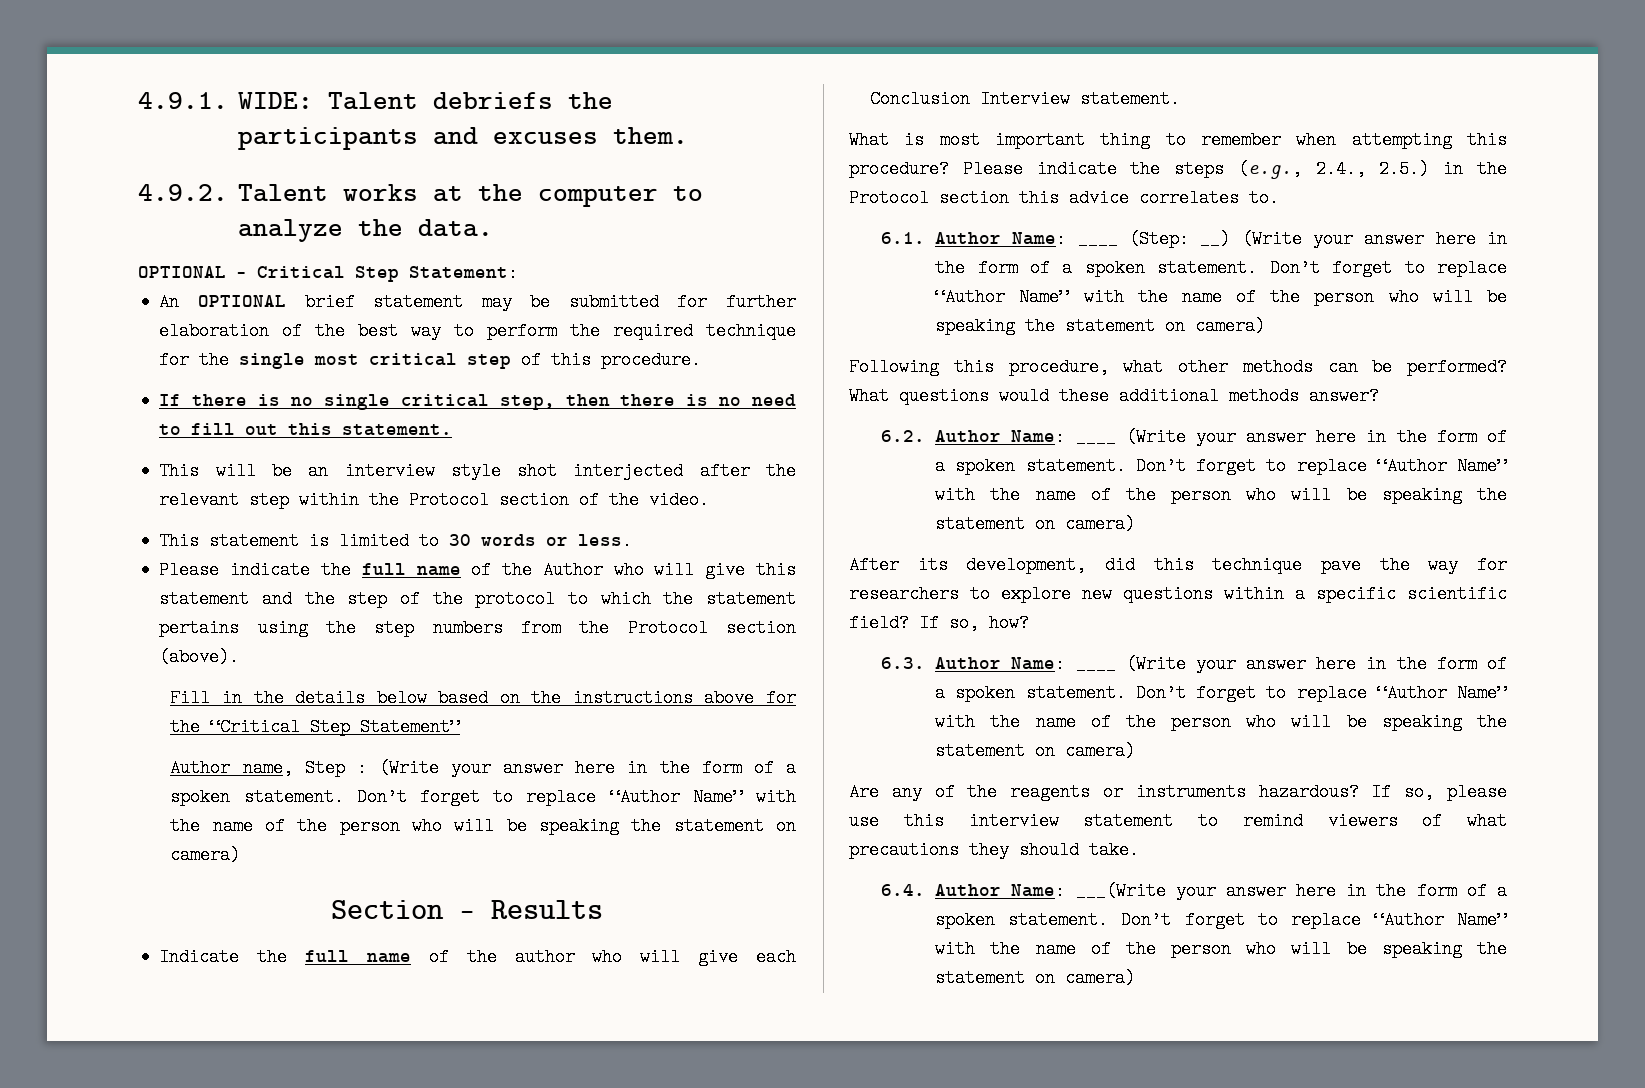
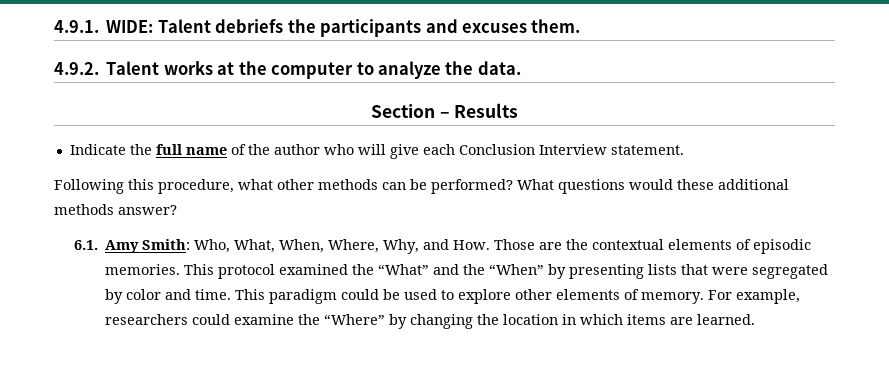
- OPTIONAL – Critical Step Statement:
- An OPTIONAL brief statement may be submitted for further elaboration of the best way to perform the required technique for the single most critical step of this procedure.
- If there is no single critical step, then there is no need to fill out this statement.
- This will be an interview style shot interjected after the relevant step within the Protocol section of the video.
- This statement is limited to 30 words or less.
- Please indicate the full name of the Author who will give this statement and the step of the protocol to which the statement pertains using the step numbers from the Protocol section (above).
- Fill in the details below based on the instructions above for the “Critical Step Statement”
- Author name, Step : (Write your answer here in the form of a spoken statement. Don’t forget to replace “Author Name” with the name of the person who will be speaking the statement on camera)
- What is most important thing to remember when attempting this procedure? Please indicate the steps (e.g., 2.4., 2.5.) in the Protocol section this advice correlates to.
- 6.1. Author Name: ____ (Step: __) (Write your answer here in the form of a spoken statement. Don’t forget to replace “Author Name” with the name of the person who will be speaking the statement on camera)
- 6.2. Author Name: ____ (Write your answer here in the form of a spoken statement. Don’t forget to replace “Author Name” with the name of the person who will be speaking the statement on camera)
- After its development, did this technique pave the way for researchers to explore new questions within a specific scientific field? If so, how?
- 6.3. Author Name: ____ (Write your answer here in the form of a spoken statement. Don’t forget to replace “Author Name” with the name of the person who will be speaking the statement on camera)
- Are any of the reagents or instruments hazardous? If so, please use this interview statement to remind viewers of what precautions they should take.
- 6.4. Author Name: ___(Write your answer here in the form of a spoken statement. Don’t forget to replace “Author Name” with the name of the person who will be speaking the statement on camera)
+ 6.1. Amy Smith: Who, What, When, Where, Why, and How. Those are the contextual elements of episodic memories. This protocol examined the “What” and the “When” by presenting lists that were segregated by color and time. This paradigm could be used to explore other elements of memory. For example, researchers could examine the “Where” by changing the location in which items are learned.

